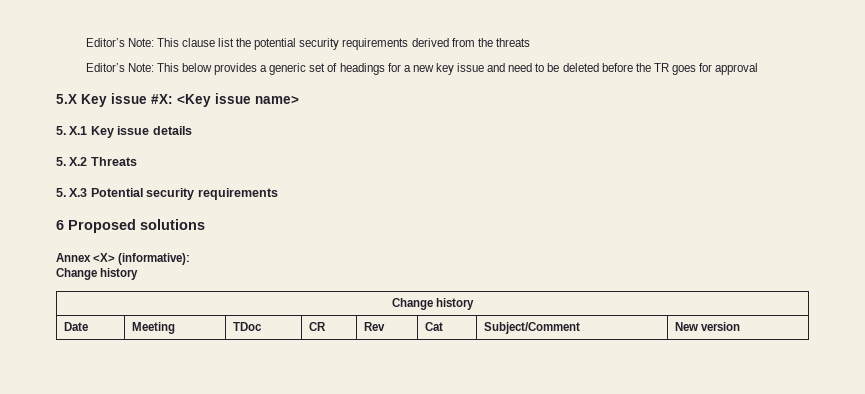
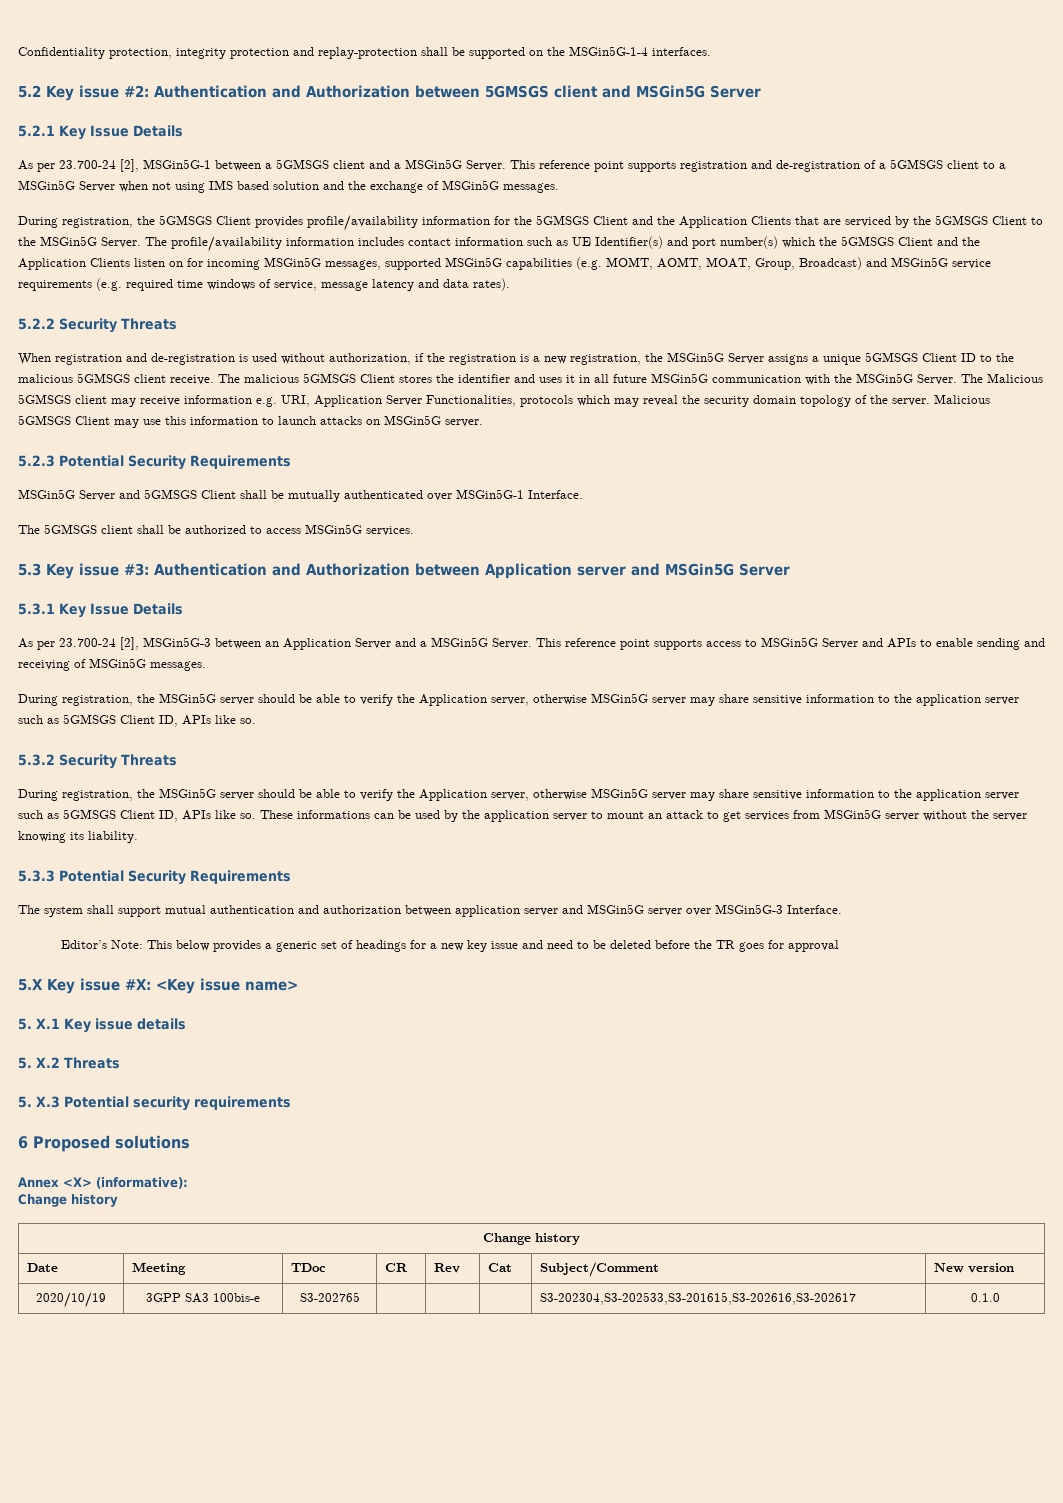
- Editor’s Note: This clause list the potential security requirements derived from the threats
+ Confidentiality protection, integrity protection and replay-protection shall be supported on the MSGin5G-1-4 interfaces.
+ 5.2 Key issue #2: Authentication and Authorization between 5GMSGS client and MSGin5G Server
+ 5.2.1 Key Issue Details
+ As per 23.700-24 [2], MSGin5G-1 between a 5GMSGS client and a MSGin5G Server. This reference point supports registration and de-registration of a 5GMSGS client to a MSGin5G Server when not using IMS based solution and the exchange of MSGin5G messages.
+ During registration, the 5GMSGS Client provides profile/availability information for the 5GMSGS Client and the Application Clients that are serviced by the 5GMSGS Client to the MSGin5G Server. The profile/availability information includes contact information such as UE Identifier(s) and port number(s) which the 5GMSGS Client and the Application Clients listen on for incoming MSGin5G messages, supported MSGin5G capabilities (e.g. MOMT, AOMT, MOAT, Group, Broadcast) and MSGin5G service requirements (e.g. required time windows of service, message latency and data rates).
+ 5.2.2 Security Threats
+ When registration and de-registration is used without authorization, if the registration is a new registration, the MSGin5G Server assigns a unique 5GMSGS Client ID to the malicious 5GMSGS client receive. The malicious 5GMSGS Client stores the identifier and uses it in all future MSGin5G communication with the MSGin5G Server. The Malicious 5GMSGS client may receive information e.g. URI, Application Server Functionalities, protocols which may reveal the security domain topology of the server. Malicious 5GMSGS Client may use this information to launch attacks on MSGin5G server.
+ 5.2.3 Potential Security Requirements
+ MSGin5G Server and 5GMSGS Client shall be mutually authenticated over MSGin5G-1 Interface.
+ The 5GMSGS client shall be authorized to access MSGin5G services.
+ 5.3 Key issue #3: Authentication and Authorization between Application server and MSGin5G Server
+ 5.3.1 Key Issue Details
+ As per 23.700-24 [2], MSGin5G-3 between an Application Server and a MSGin5G Server. This reference point supports access to MSGin5G Server and APIs to enable sending and receiving of MSGin5G messages.
+ During registration, the MSGin5G server should be able to verify the Application server, otherwise MSGin5G server may share sensitive information to the application server such as 5GMSGS Client ID, APIs like so.
+ 5.3.2 Security Threats
+ During registration, the MSGin5G server should be able to verify the Application server, otherwise MSGin5G server may share sensitive information to the application server such as 5GMSGS Client ID, APIs like so. These informations can be used by the application server to mount an attack to get services from MSGin5G server without the server knowing its liability.
+ 5.3.3 Potential Security Requirements
+ The system shall support mutual authentication and authorization between application server and MSGin5G server over MSGin5G-3 Interface.
+ 2020/10/19 | 3GPP SA3 100bis-e | S3-202765 | | | | S3-202304,S3-202533,S3-201615,S3-202616,S3-202617 | 0.1.0

